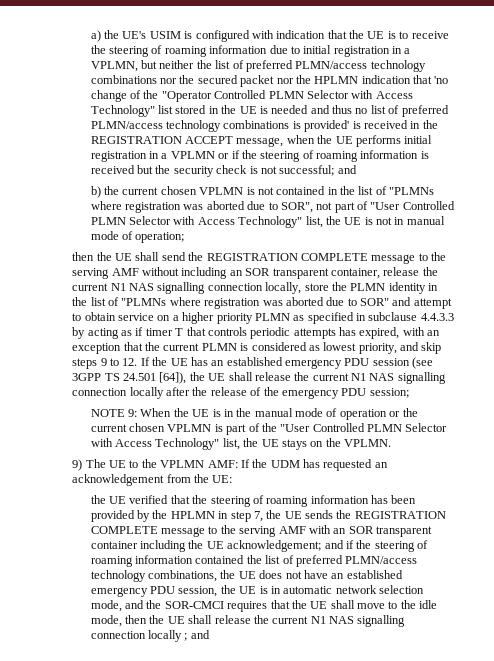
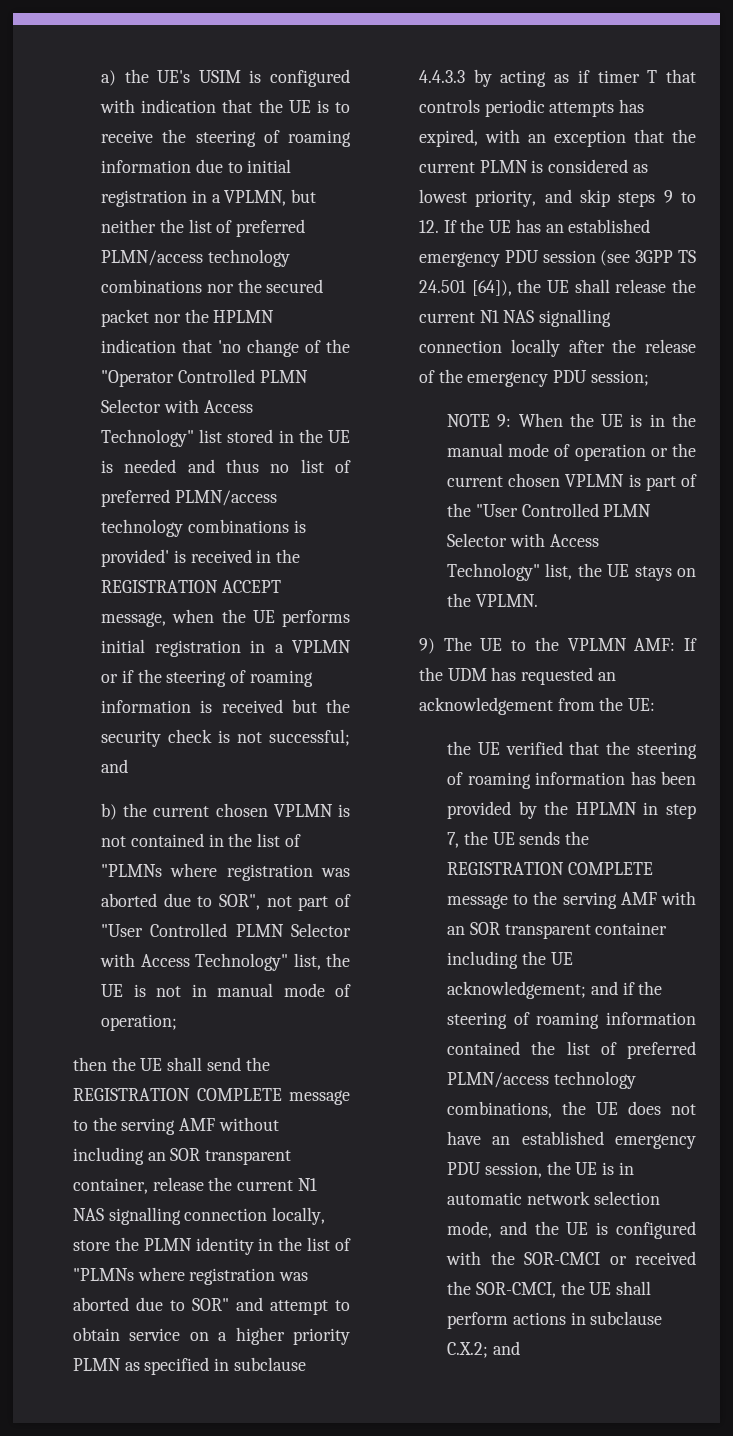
- and if the steering of roaming information contained the list of preferred PLMN/access technology combinations, the UE does not have an established emergency PDU session, the UE is in automatic network selection mode, and the SOR-CMCI requires that the UE shall move to the idle mode, then the UE shall release the current N1 NAS signalling connection locally ;
+ and if the steering of roaming information contained the list of preferred PLMN/access technology combinations, the UE does not have an established emergency PDU session, the UE is in automatic network selection mode, and the UE is configured with the SOR-CMCI or received the SOR-CMCI, the UE shall perform actions in subclause C.X.2;

